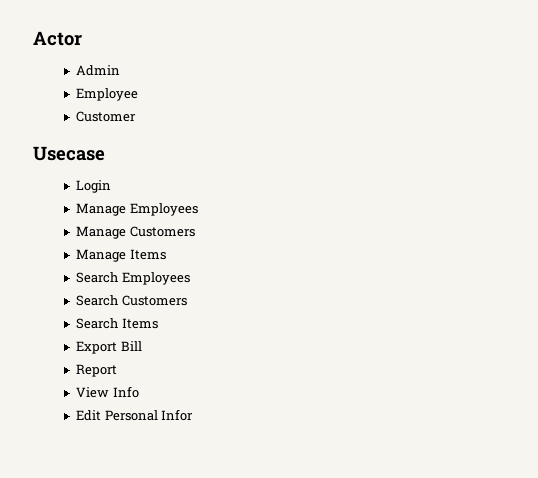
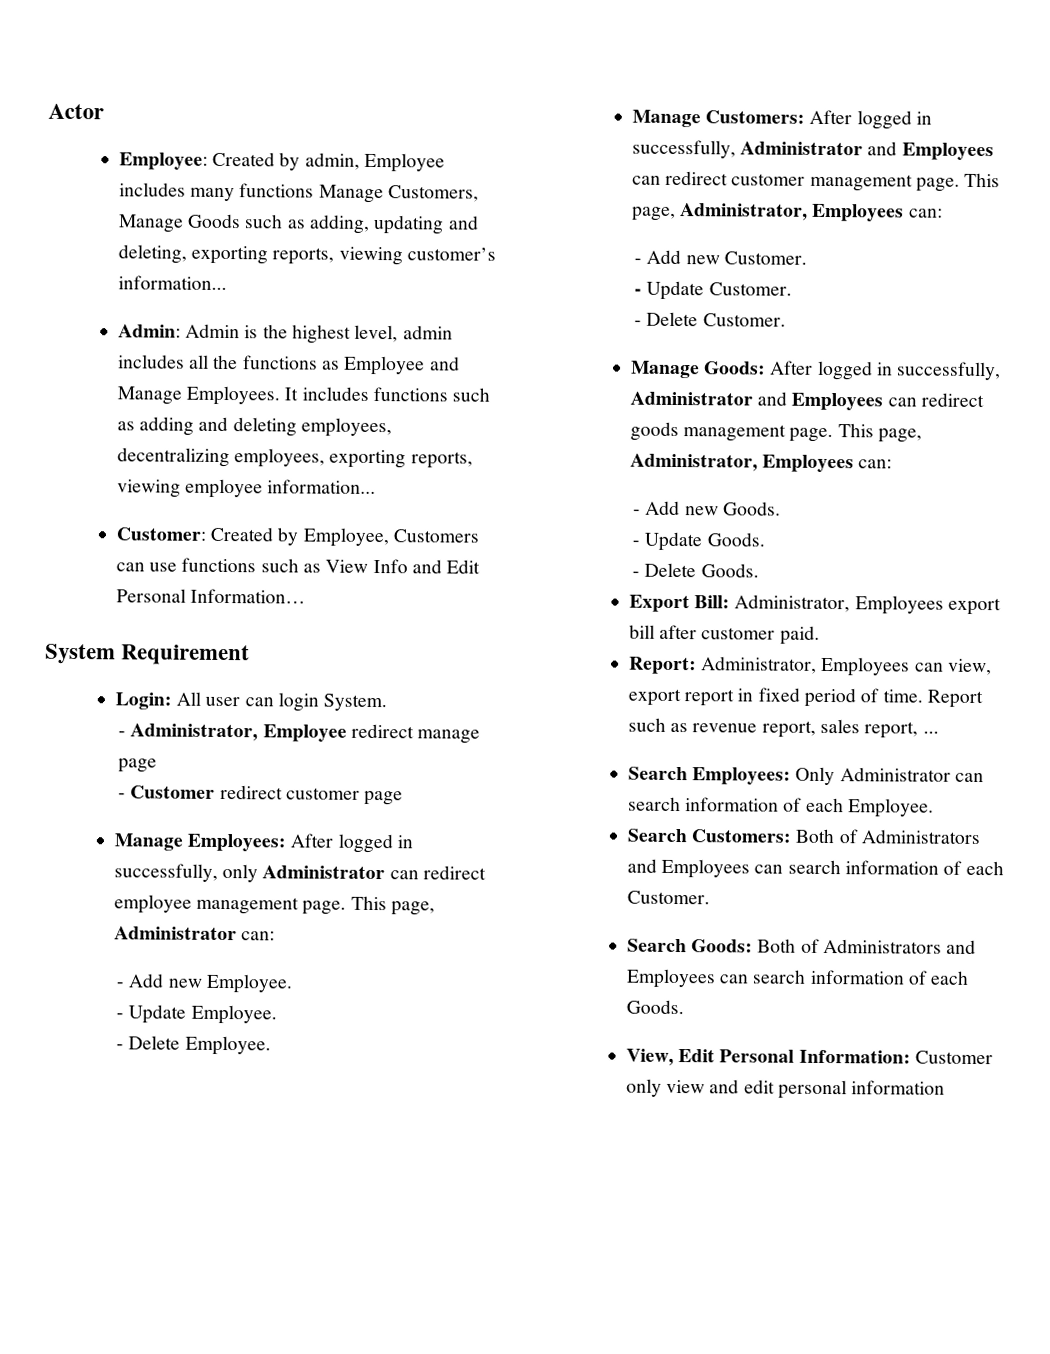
- Admin
- Employee
- Customer
- Usecase
- Login
- Manage Employees
- Manage Customers
- Manage Items
- Search Employees
- Search Customers
- Search Items
- Export Bill
- Report
- View Info
- Edit Personal Infor
+ Employee: Created by admin, Employee includes many functions Manage Customers, Manage Goods such as adding, updating and deleting, exporting reports, viewing customer’s information...
+ Admin: Admin is the highest level, admin includes all the functions as Employee and Manage Employees. It includes functions such as adding and deleting employees, decentralizing employees, exporting reports, viewing employee information...
+ Customer: Created by Employee, Customers can use functions such as View Info and Edit Personal Information…
+ System Requirement
+ Login: All user can login System.
+ - Administrator, Employee redirect manage page
+ - Customer redirect customer page
+ Manage Employees: After logged in successfully, only Administrator can redirect employee management page. This page, Administrator can:
+ - Add new Employee.
+ - Update Employee.
+ - Delete Employee.
+ Manage Customers: After logged in successfully, Administrator and Employees can redirect customer management page. This page, Administrator, Employees can:
+ - Add new Customer.
+ - Update Customer.
+ - Delete Customer.
+ Manage Goods: After logged in successfully, Administrator and Employees can redirect goods management page. This page, Administrator, Employees can:
+ - Add new Goods.
+ - Update Goods.
+ - Delete Goods.
+ Export Bill: Administrator, Employees export bill after customer paid.
+ Report: Administrator, Employees can view, export report in fixed period of time. Report such as revenue report, sales report, ...
+ Search Employees: Only Administrator can search information of each Employee.
+ Search Customers: Both of Administrators and Employees can search information of each Customer.
+ Search Goods: Both of Administrators and Employees can search information of each Goods.
+ View, Edit Personal Information: Customer only view and edit personal information

